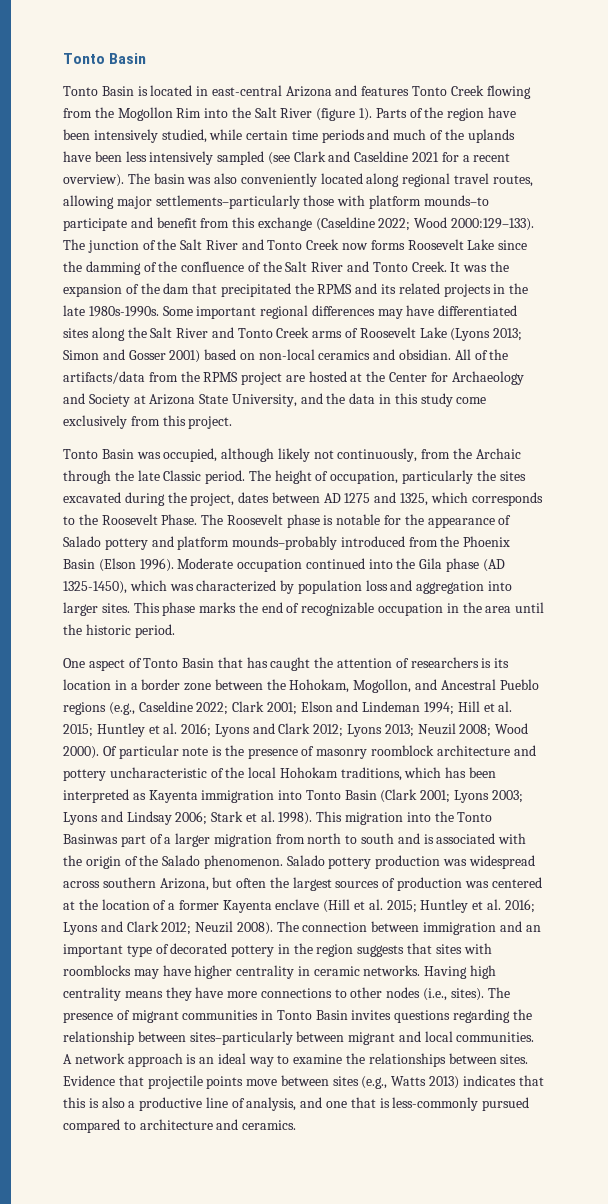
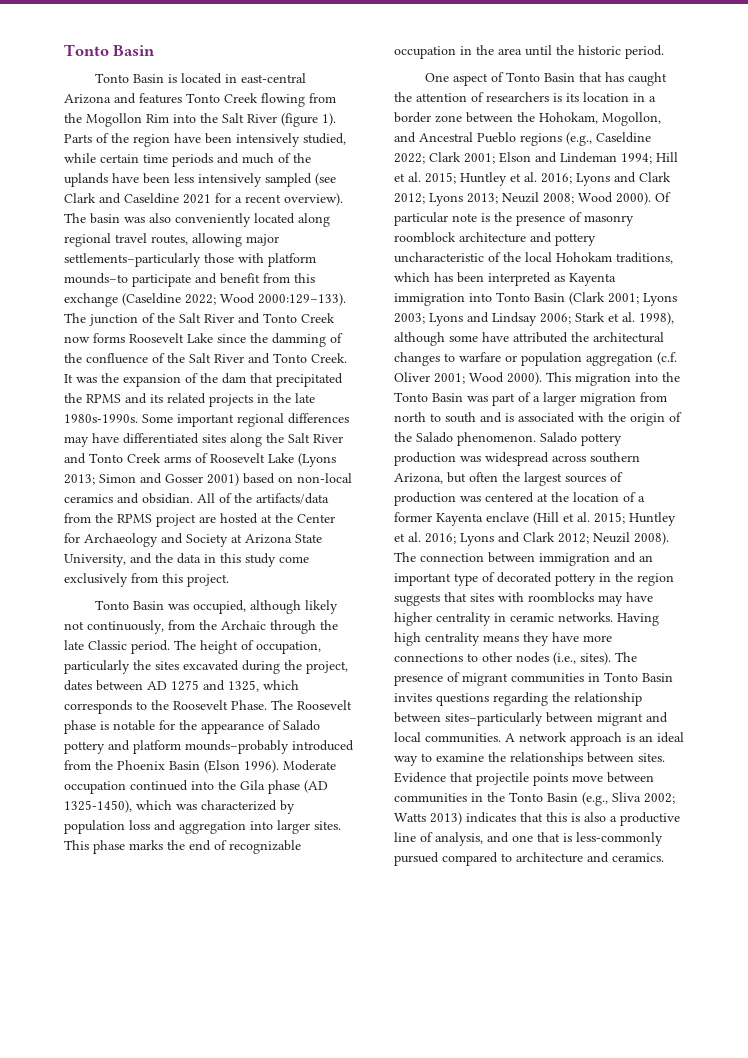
- Of particular note is the presence of masonry roomblock architecture and pottery uncharacteristic of the local Hohokam traditions, which has been interpreted as Kayenta immigration into Tonto Basin (Clark 2001; Lyons 2003; Lyons and Lindsay 2006; Stark et al. 1998).
+ Of particular note is the presence of masonry roomblock architecture and pottery uncharacteristic of the local Hohokam traditions, which has been interpreted as Kayenta immigration into Tonto Basin (Clark 2001; Lyons 2003; Lyons and Lindsay 2006; Stark et al. 1998), although some have attributed the architectural changes to warfare or population aggregation (c.f. Oliver 2001; Wood 2000).
- This migration into the Tonto Basinwas part of a larger migration from north to south and is associated with the origin of the Salado phenomenon.
+ This migration into the Tonto Basin was part of a larger migration from north to south and is associated with the origin of the Salado phenomenon.
- Evidence that projectile points move between sites (e.g., Watts 2013) indicates that this is also a productive line of analysis, and one that is less-commonly pursued compared to architecture and ceramics.
+ Evidence that projectile points move between communities in the Tonto Basin (e.g., Sliva 2002; Watts 2013) indicates that this is also a productive line of analysis, and one that is less-commonly pursued compared to architecture and ceramics.

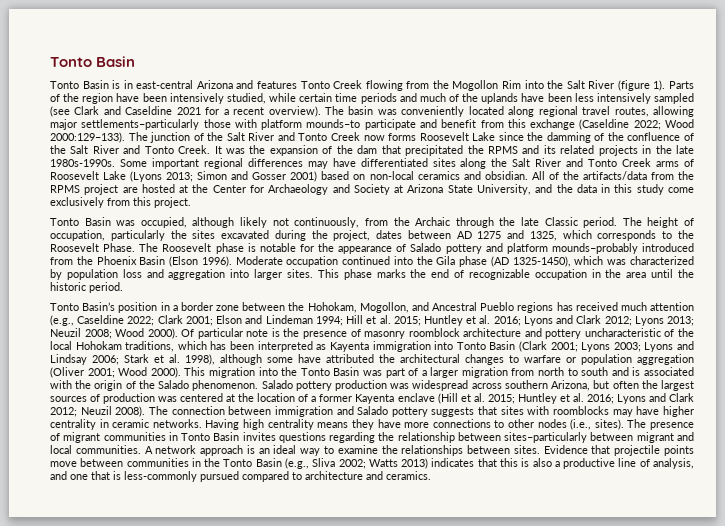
- Tonto Basin is located in east-central Arizona and features Tonto Creek flowing from the Mogollon Rim into the Salt River (figure 1).
+ Tonto Basin is in east-central Arizona and features Tonto Creek flowing from the Mogollon Rim into the Salt River (figure 1).
- The basin was also conveniently located along regional travel routes, allowing major settlements–particularly those with platform mounds–to participate and benefit from this exchange (Caseldine 2022; Wood 2000:129–133).
+ The basin was conveniently located along regional travel routes, allowing major settlements–particularly those with platform mounds–to participate and benefit from this exchange (Caseldine 2022; Wood 2000:129–133).
- One aspect of Tonto Basin that has caught the attention of researchers is its location in a border zone between the Hohokam, Mogollon, and Ancestral Pueblo regions (e.g., Caseldine 2022; Clark 2001; Elson and Lindeman 1994; Hill et al. 2015; Huntley et al. 2016; Lyons and Clark 2012; Lyons 2013; Neuzil 2008; Wood 2000).
+ Tonto Basin’s position in a border zone between the Hohokam, Mogollon, and Ancestral Pueblo regions has received much attention (e.g., Caseldine 2022; Clark 2001; Elson and Lindeman 1994; Hill et al. 2015; Huntley et al. 2016; Lyons and Clark 2012; Lyons 2013; Neuzil 2008; Wood 2000).
- Of particular note is the presence of masonry roomblock architecture and pottery uncharacteristic of the local Hohokam traditions, which has been interpreted as Kayenta immigration into Tonto Basin (Clark 2001; Lyons 2003; Lyons and Lindsay 2006; Stark et al. 1998), although some have attributed the architectural changes to warfare or population aggregation (c.f. Oliver 2001; Wood 2000).
+ Of particular note is the presence of masonry roomblock architecture and pottery uncharacteristic of the local Hohokam traditions, which has been interpreted as Kayenta immigration into Tonto Basin (Clark 2001; Lyons 2003; Lyons and Lindsay 2006; Stark et al. 1998), although some have attributed the architectural changes to warfare or population aggregation (Oliver 2001; Wood 2000).
- The connection between immigration and an important type of decorated pottery in the region suggests that sites with roomblocks may have higher centrality in ceramic networks.
+ The connection between immigration and Salado pottery suggests that sites with roomblocks may have higher centrality in ceramic networks.

